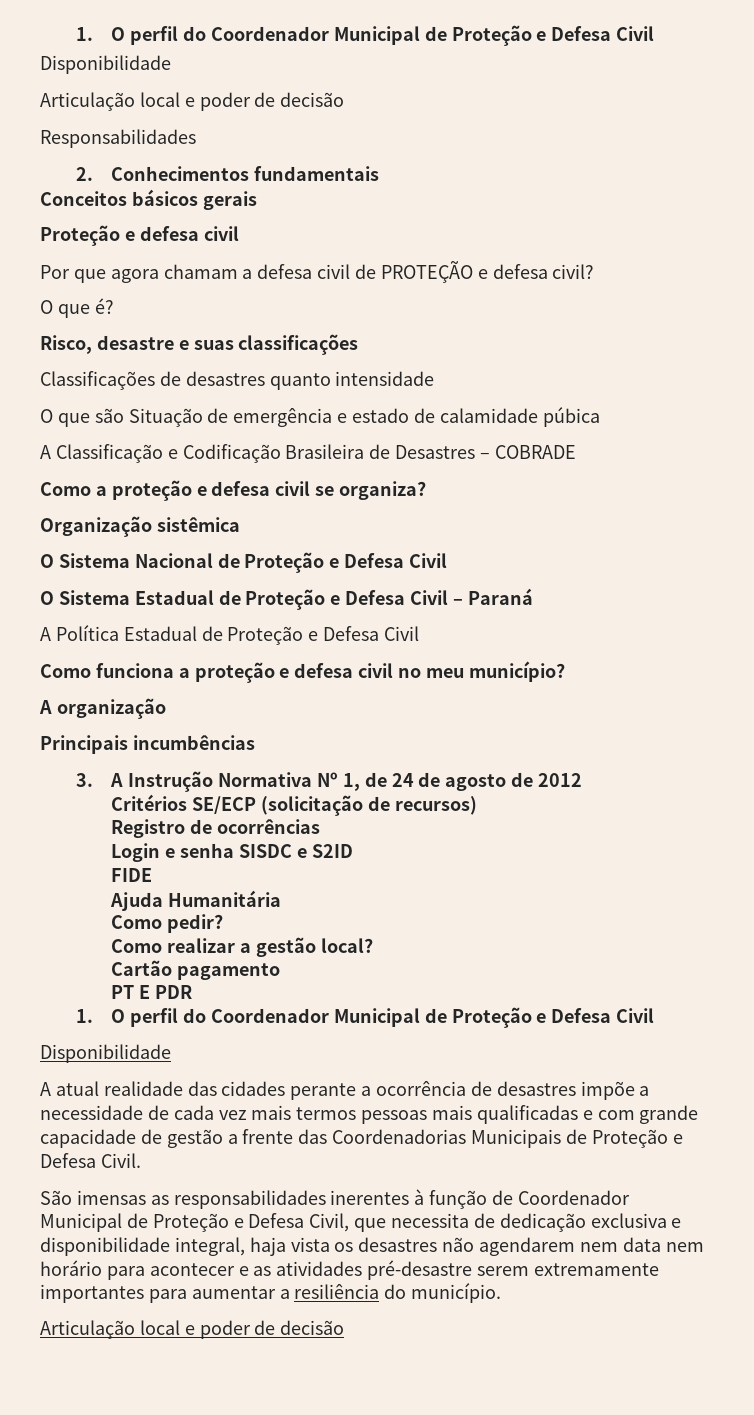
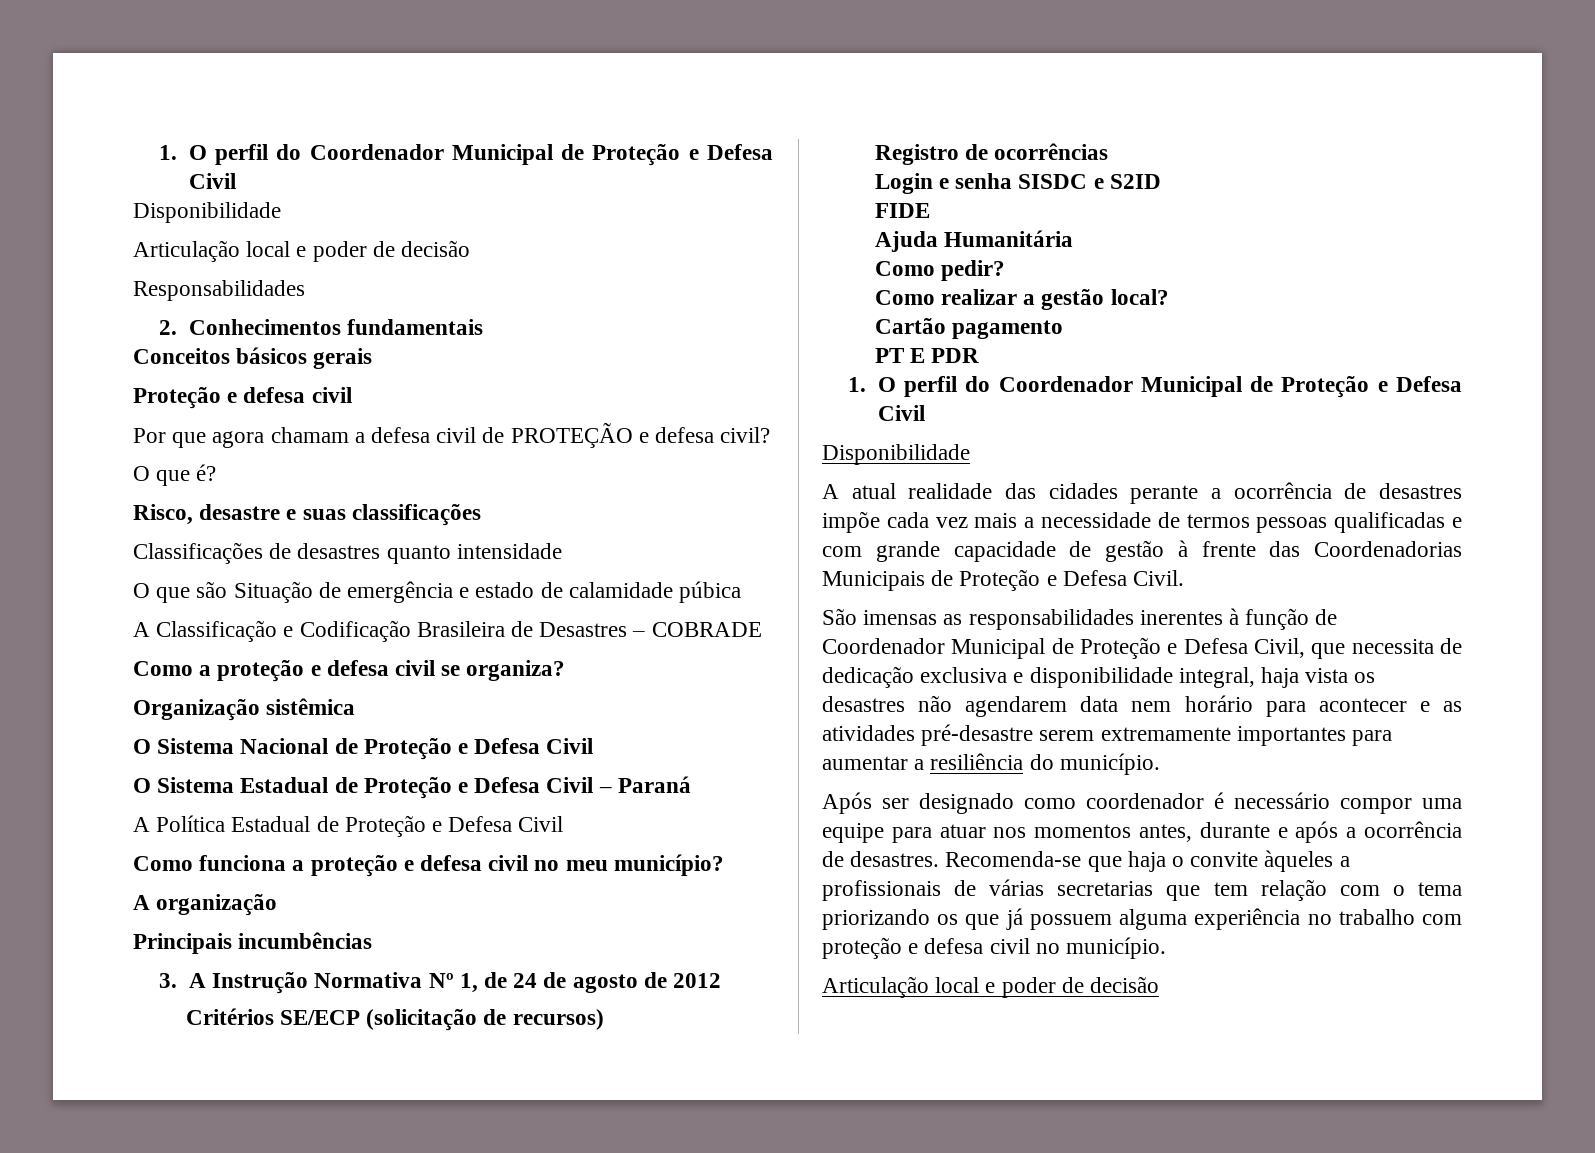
- A atual realidade das cidades perante a ocorrência de desastres impõe a necessidade de cada vez mais termos pessoas mais qualificadas e com grande capacidade de gestão a frente das Coordenadorias Municipais de Proteção e Defesa Civil.
+ A atual realidade das cidades perante a ocorrência de desastres impõe cada vez mais a necessidade de termos pessoas qualificadas e com grande capacidade de gestão à frente das Coordenadorias Municipais de Proteção e Defesa Civil.
- São imensas as responsabilidades inerentes à função de Coordenador Municipal de Proteção e Defesa Civil, que necessita de dedicação exclusiva e disponibilidade integral, haja vista os desastres não agendarem nem data nem horário para acontecer e as atividades pré-desastre serem extremamente importantes para aumentar a resiliência do município.
+ São imensas as responsabilidades inerentes à função de Coordenador Municipal de Proteção e Defesa Civil, que necessita de dedicação exclusiva e disponibilidade integral, haja vista os desastres não agendarem data nem horário para acontecer e as atividades pré-desastre serem extremamente importantes para aumentar a resiliência do município.
+ Após ser designado como coordenador é necessário compor uma equipe para atuar nos momentos antes, durante e após a ocorrência de desastres. Recomenda-se que haja o convite àqueles a profissionais de várias secretarias que tem relação com o tema priorizando os que já possuem alguma experiência no trabalho com proteção e defesa civil no município.

